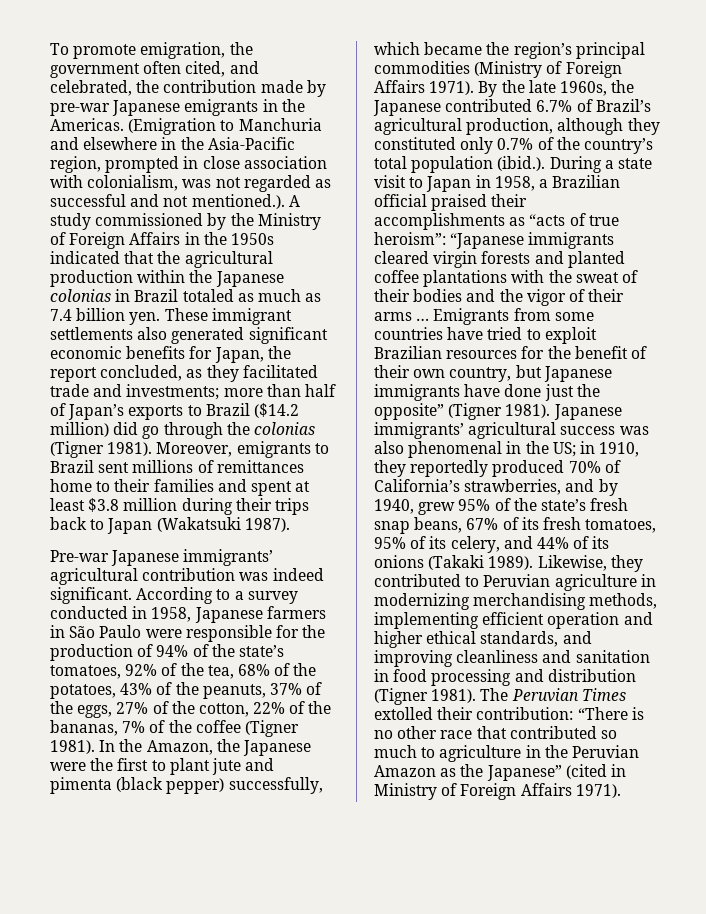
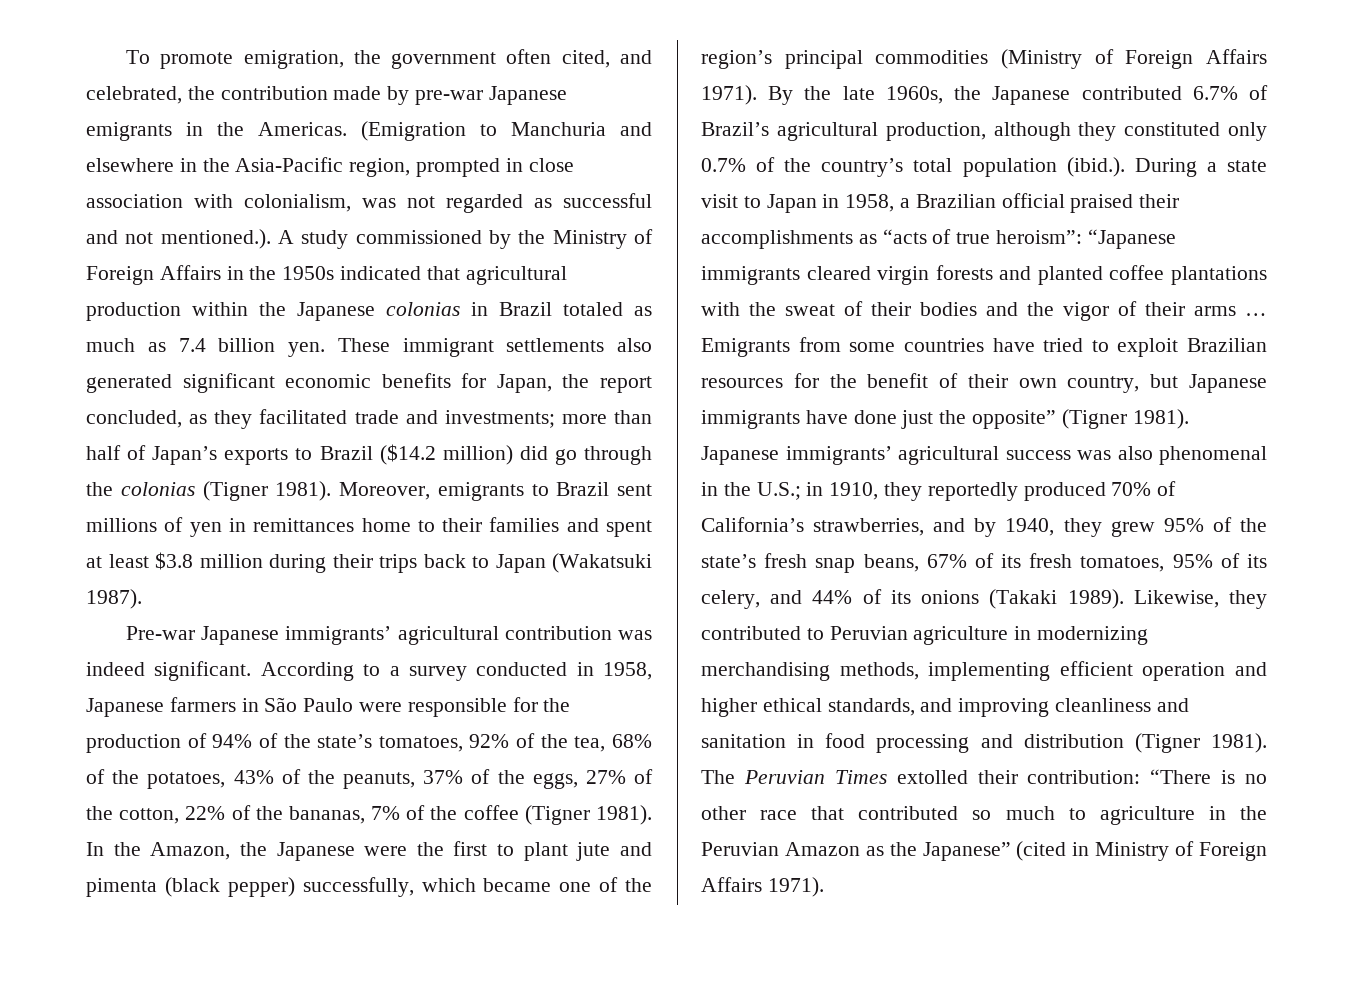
- (Emigration to Manchuria and elsewhere in the Asia-Pacific region, prompted in close association with colonialism, was not regarded as successful and not mentioned.). A study commissioned by the Ministry of Foreign Affairs in the 1950s indicated that the agricultural production within the Japanese colonias in Brazil totaled as much as 7.4 billion yen.
+ (Emigration to Manchuria and elsewhere in the Asia-Pacific region, prompted in close association with colonialism, was not regarded as successful and not mentioned.). A study commissioned by the Ministry of Foreign Affairs in the 1950s indicated that agricultural production within the Japanese colonias in Brazil totaled as much as 7.4 billion yen.
- Moreover, emigrants to Brazil sent millions of remittances home to their families and spent at least $3.8 million during their trips back to Japan (Wakatsuki 1987).
+ Moreover, emigrants to Brazil sent millions of yen in remittances home to their families and spent at least $3.8 million during their trips back to Japan (Wakatsuki 1987).
- In the Amazon, the Japanese were the first to plant jute and pimenta (black pepper) successfully, which became the region’s principal commodities (Ministry of Foreign Affairs 1971).
+ In the Amazon, the Japanese were the first to plant jute and pimenta (black pepper) successfully, which became one of the region’s principal commodities (Ministry of Foreign Affairs 1971).
- Japanese immigrants’ agricultural success was also phenomenal in the US; in 1910, they reportedly produced 70% of California’s strawberries, and by 1940, grew 95% of the state’s fresh snap beans, 67% of its fresh tomatoes, 95% of its celery, and 44% of its onions (Takaki 1989).
+ Japanese immigrants’ agricultural success was also phenomenal in the U.S.; in 1910, they reportedly produced 70% of California’s strawberries, and by 1940, they grew 95% of the state’s fresh snap beans, 67% of its fresh tomatoes, 95% of its celery, and 44% of its onions (Takaki 1989).

